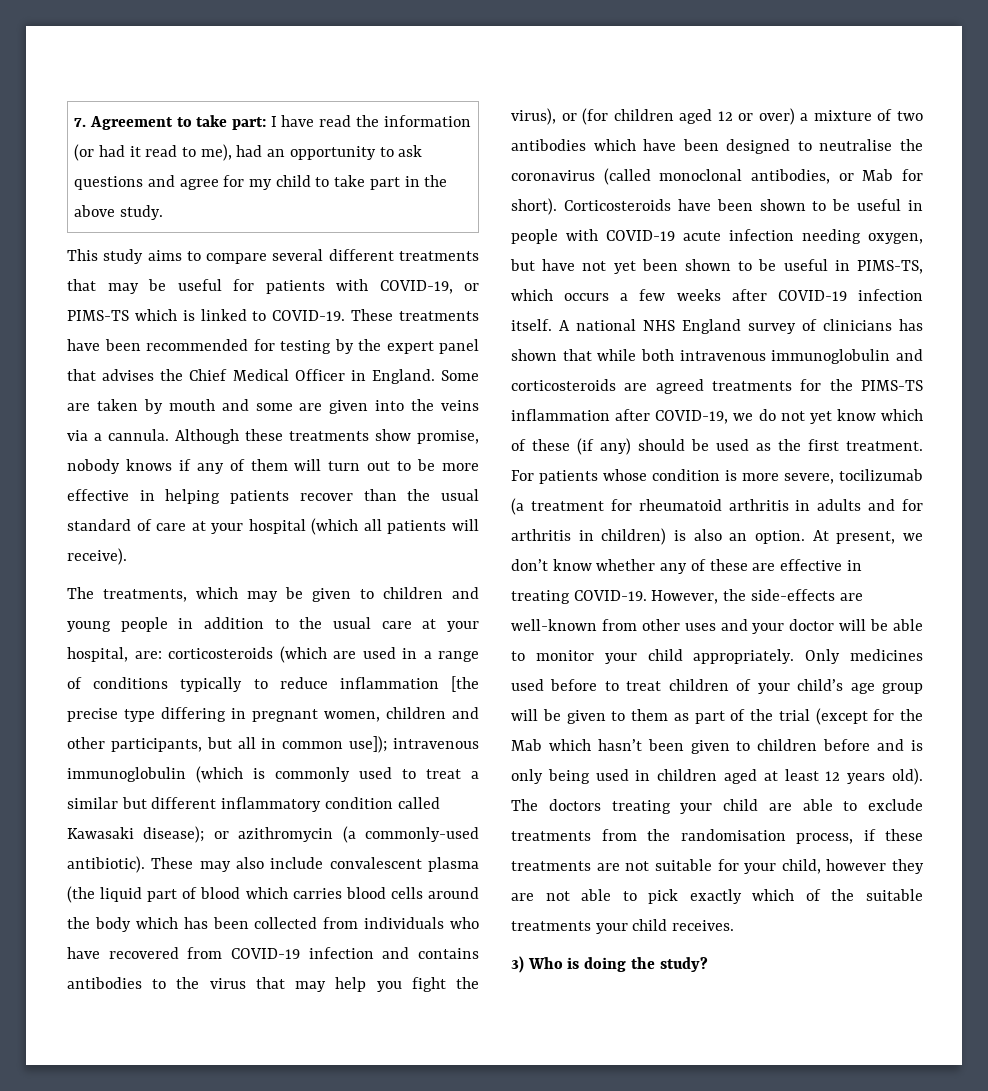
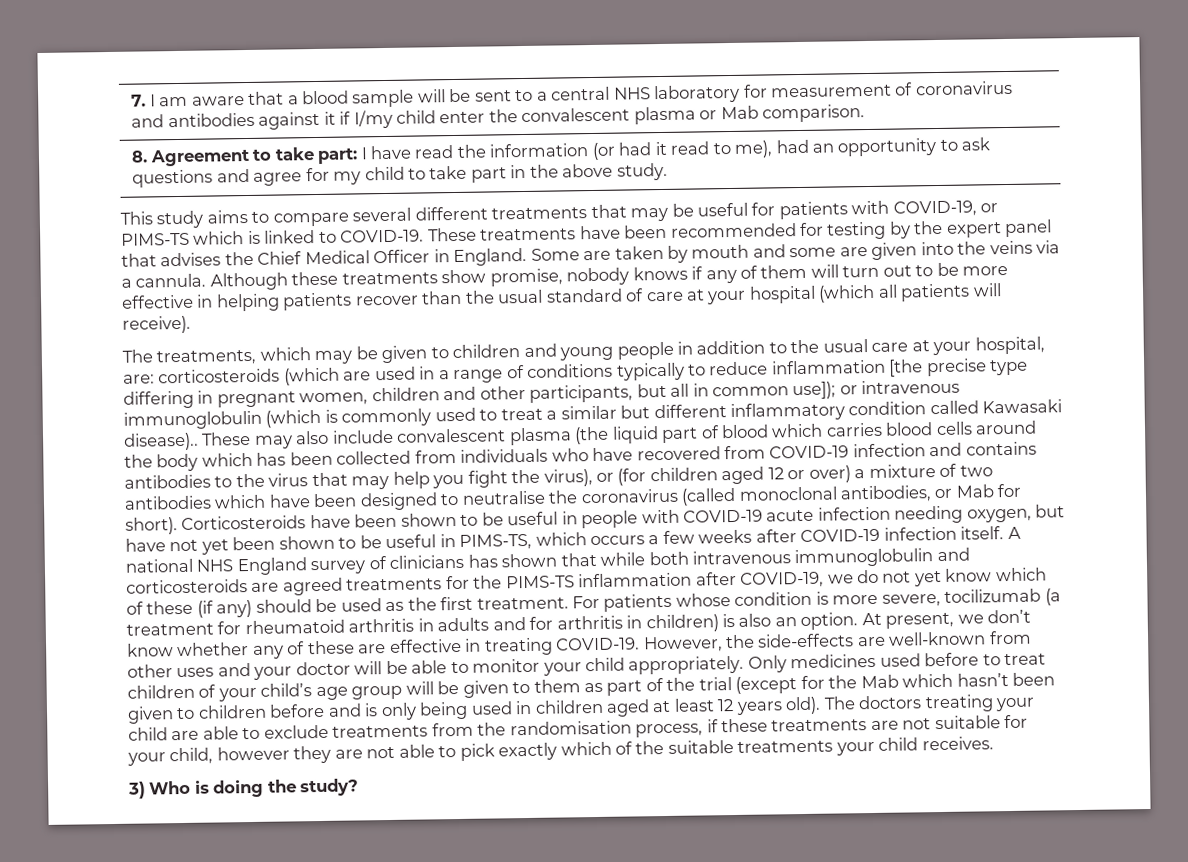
- 7. Agreement to take part: I have read the information (or had it read to me), had an opportunity to ask questions and agree for my child to take part in the above study.
+ 7. I am aware that a blood sample will be sent to a central NHS laboratory for measurement of coronavirus and antibodies against it if I/my child enter the convalescent plasma or Mab comparison.
+ 8. Agreement to take part: I have read the information (or had it read to me), had an opportunity to ask questions and agree for my child to take part in the above study.
- intravenous immunoglobulin (which is commonly used to treat a similar but different inflammatory condition called Kawasaki disease); or azithromycin (a commonly-used antibiotic).
+ or intravenous immunoglobulin (which is commonly used to treat a similar but different inflammatory condition called Kawasaki disease)..

